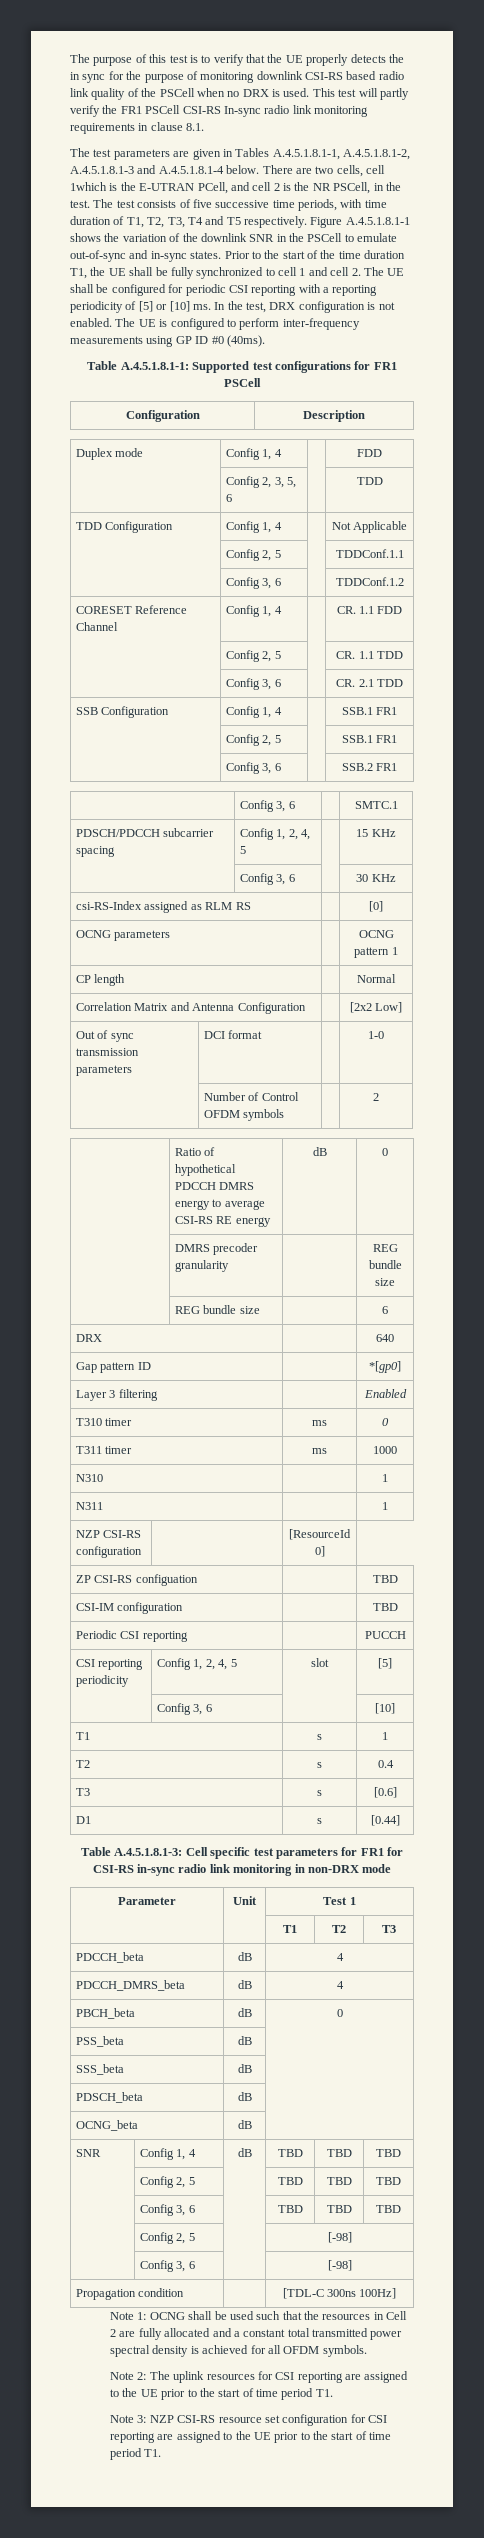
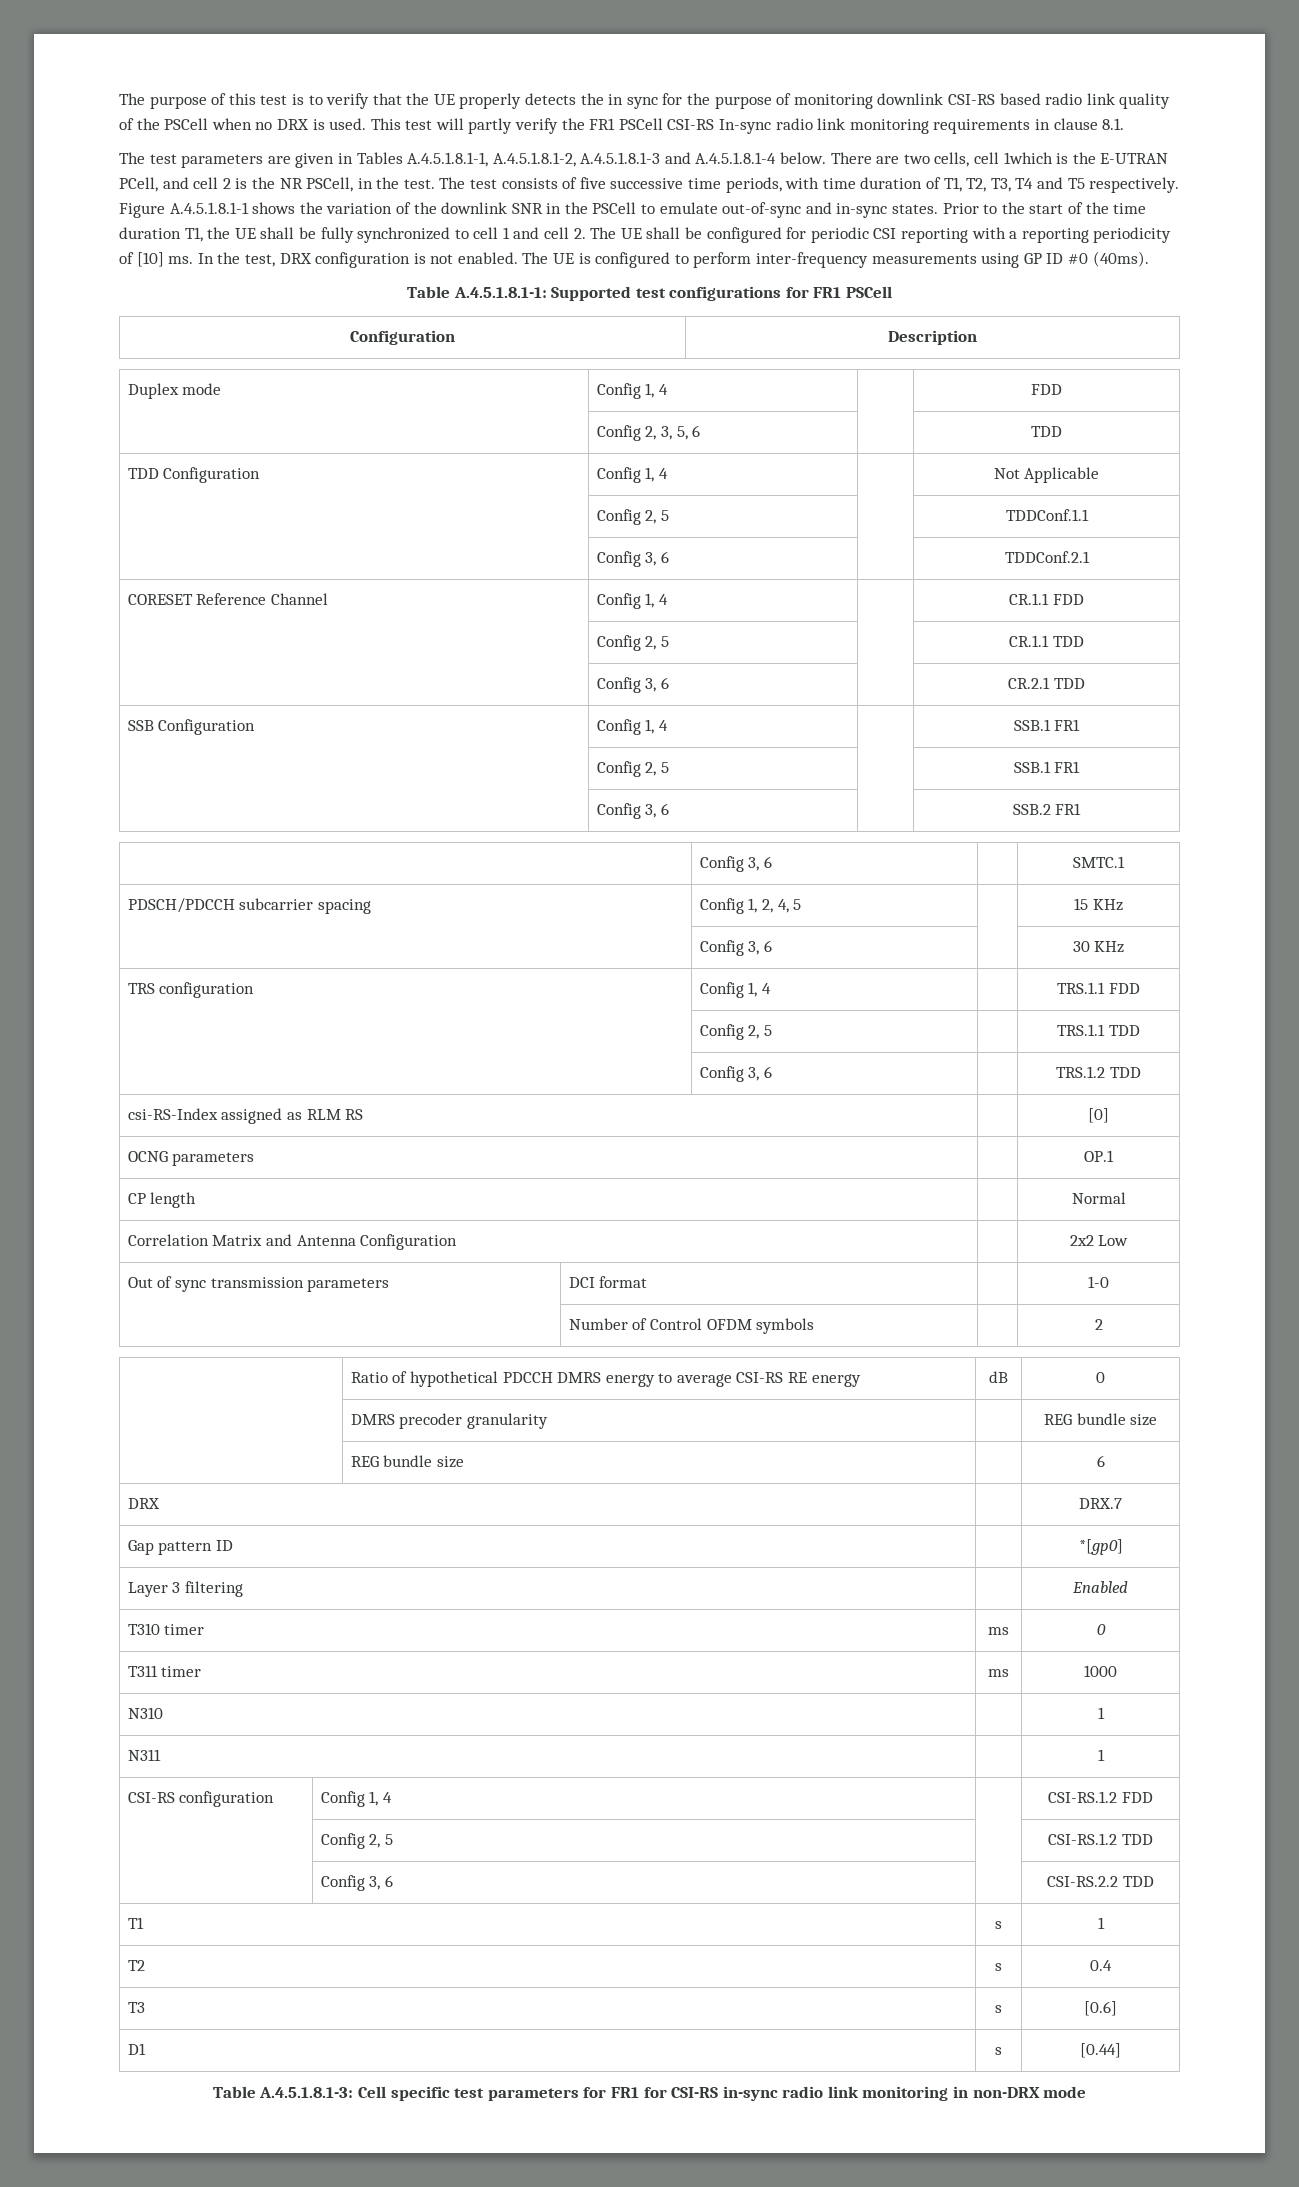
- Prior to the start of the time duration T1, the UE shall be fully synchronized to cell 1 and cell 2. The UE shall be configured for periodic CSI reporting with a reporting periodicity of [5] or [10] ms.
+ Prior to the start of the time duration T1, the UE shall be fully synchronized to cell 1 and cell 2. The UE shall be configured for periodic CSI reporting with a reporting periodicity of [10] ms.
- | Config 3, 6 | | TDDConf.1.2
+ | Config 3, 6 | | TDDConf.2.1
- CORESET Reference Channel | Config 1, 4 | | CR. 1.1 FDD
- | Config 2, 5 | | CR. 1.1 TDD
- | Config 3, 6 | | CR. 2.1 TDD
+ CORESET Reference Channel | Config 1, 4 | | CR.1.1 FDD
+ | Config 2, 5 | | CR.1.1 TDD
+ | Config 3, 6 | | CR.2.1 TDD
+ TRS configuration | Config 1, 4 | | TRS.1.1 FDD
+ | Config 2, 5 | | TRS.1.1 TDD
+ | Config 3, 6 | | TRS.1.2 TDD
- OCNG parameters | | OCNG pattern 1
+ OCNG parameters | | OP.1
- Correlation Matrix and Antenna Configuration | | [2x2 Low]
+ Correlation Matrix and Antenna Configuration | | 2x2 Low
- DRX | | 640
+ DRX | | DRX.7
- NZP CSI-RS configuration | | [ResourceId 0]
- ZP CSI-RS configuation | | TBD
- CSI-IM configuration | | TBD
- Periodic CSI reporting | | PUCCH
- CSI reporting periodicity | Config 1, 2, 4, 5 | slot | [5]
- | Config 3, 6 | | [10]
+ CSI-RS configuration | Config 1, 4 | | CSI-RS.1.2 FDD
+ | Config 2, 5 | | CSI-RS.1.2 TDD
+ | Config 3, 6 | | CSI-RS.2.2 TDD
- Parameter | Unit | Test 1
- | | T1 | T2 | T3
- PDCCH_beta | dB | 4
- PDCCH_DMRS_beta | dB | 4
- PBCH_beta | dB | 0
- PSS_beta | dB |
- SSS_beta | dB |
- PDSCH_beta | dB |
- OCNG_beta | dB |
- SNR | Config 1, 4 | dB | TBD | TBD | TBD
- | Config 2, 5 | | TBD | TBD | TBD
- | Config 3, 6 | | TBD | TBD | TBD
- | Config 2, 5 | | [-98]
- | Config 3, 6 | | [-98]
- Propagation condition | | [TDL-C 300ns 100Hz]
- Note 1: OCNG shall be used such that the resources in Cell 2 are fully allocated and a constant total transmitted power spectral density is achieved for all OFDM symbols.
- Note 2: The uplink resources for CSI reporting are assigned to the UE prior to the start of time period T1.
- Note 3: NZP CSI-RS resource set configuration for CSI reporting are assigned to the UE prior to the start of time period T1.

